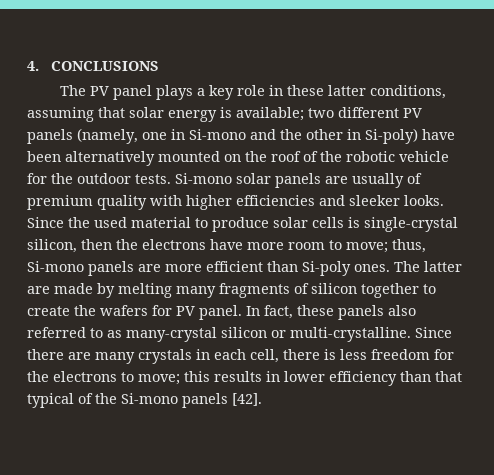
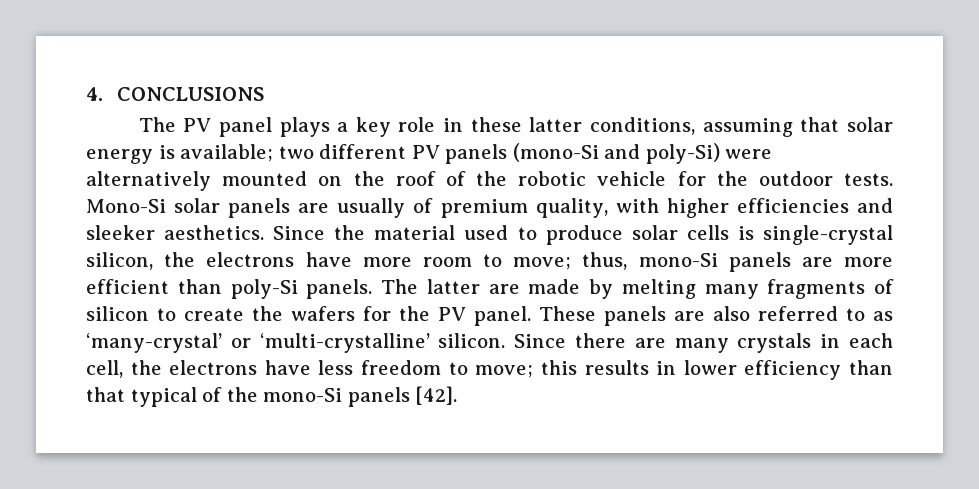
- The PV panel plays a key role in these latter conditions, assuming that solar energy is available; two different PV panels (namely, one in Si-mono and the other in Si-poly) have been alternatively mounted on the roof of the robotic vehicle for the outdoor tests.
+ The PV panel plays a key role in these latter conditions, assuming that solar energy is available; two different PV panels (mono-Si and poly-Si) were alternatively mounted on the roof of the robotic vehicle for the outdoor tests.
- Si-mono solar panels are usually of premium quality with higher efficiencies and sleeker looks.
+ Mono-Si solar panels are usually of premium quality, with higher efficiencies and sleeker aesthetics.
- Since the used material to produce solar cells is single-crystal silicon, then the electrons have more room to move; thus, Si-mono panels are more efficient than Si-poly ones.
+ Since the material used to produce solar cells is single-crystal silicon, the electrons have more room to move; thus, mono-Si panels are more efficient than poly-Si panels.
- The latter are made by melting many fragments of silicon together to create the wafers for PV panel.
+ The latter are made by melting many fragments of silicon to create the wafers for the PV panel.
- In fact, these panels also referred to as many-crystal silicon or multi-crystalline.
+ These panels are also referred to as ‘many-crystal’ or ‘multi-crystalline’ silicon.
- Since there are many crystals in each cell, there is less freedom for the electrons to move; this results in lower efficiency than that typical of the Si-mono panels [42].
+ Since there are many crystals in each cell, the electrons have less freedom to move; this results in lower efficiency than that typical of the mono-Si panels [42].

